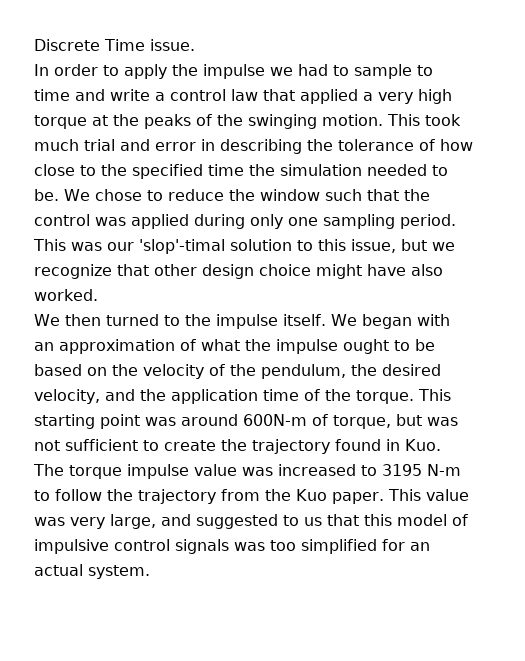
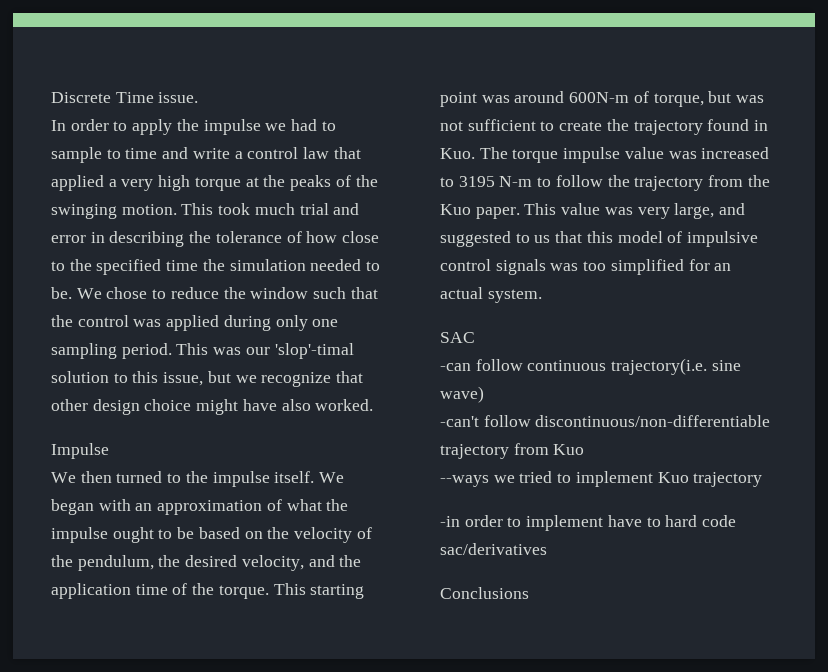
+ Impulse
+ SAC
+ -can follow continuous trajectory(i.e. sine wave)
+ -can't follow discontinuous/non-differentiable trajectory from Kuo
+ --ways we tried to implement Kuo trajectory
+ -in order to implement have to hard code sac/derivatives
+ Conclusions

